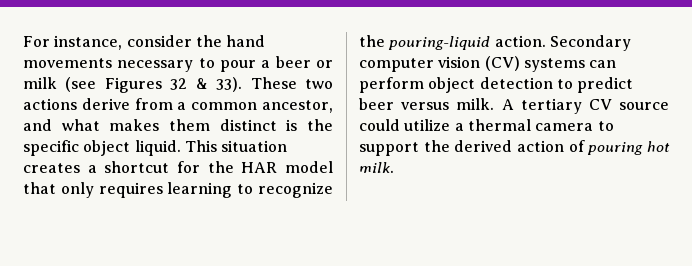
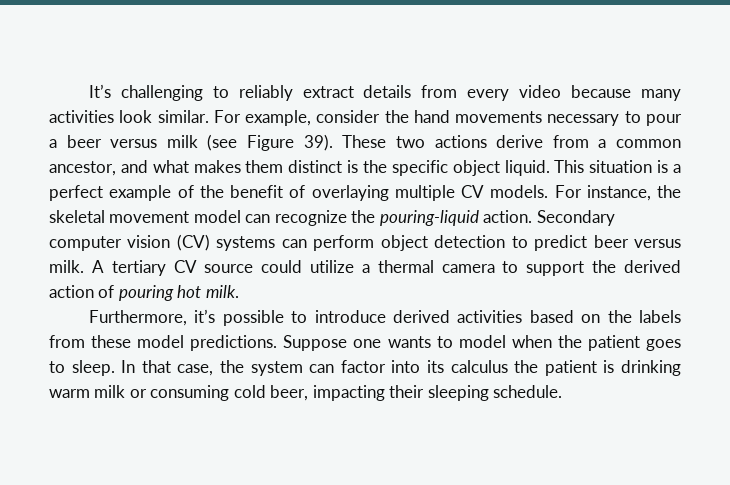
- For instance, consider the hand movements necessary to pour a beer or milk (see Figures 32 & 33).
+ It’s challenging to reliably extract details from every video because many activities look similar. For example, consider the hand movements necessary to pour a beer versus milk (see Figure 39).
- This situation creates a shortcut for the HAR model that only requires learning to recognize the pouring-liquid action.
+ This situation is a perfect example of the benefit of overlaying multiple CV models. For instance, the skeletal movement model can recognize the pouring-liquid action.
+ Furthermore, it’s possible to introduce derived activities based on the labels from these model predictions. Suppose one wants to model when the patient goes to sleep. In that case, the system can factor into its calculus the patient is drinking warm milk or consuming cold beer, impacting their sleeping schedule.

